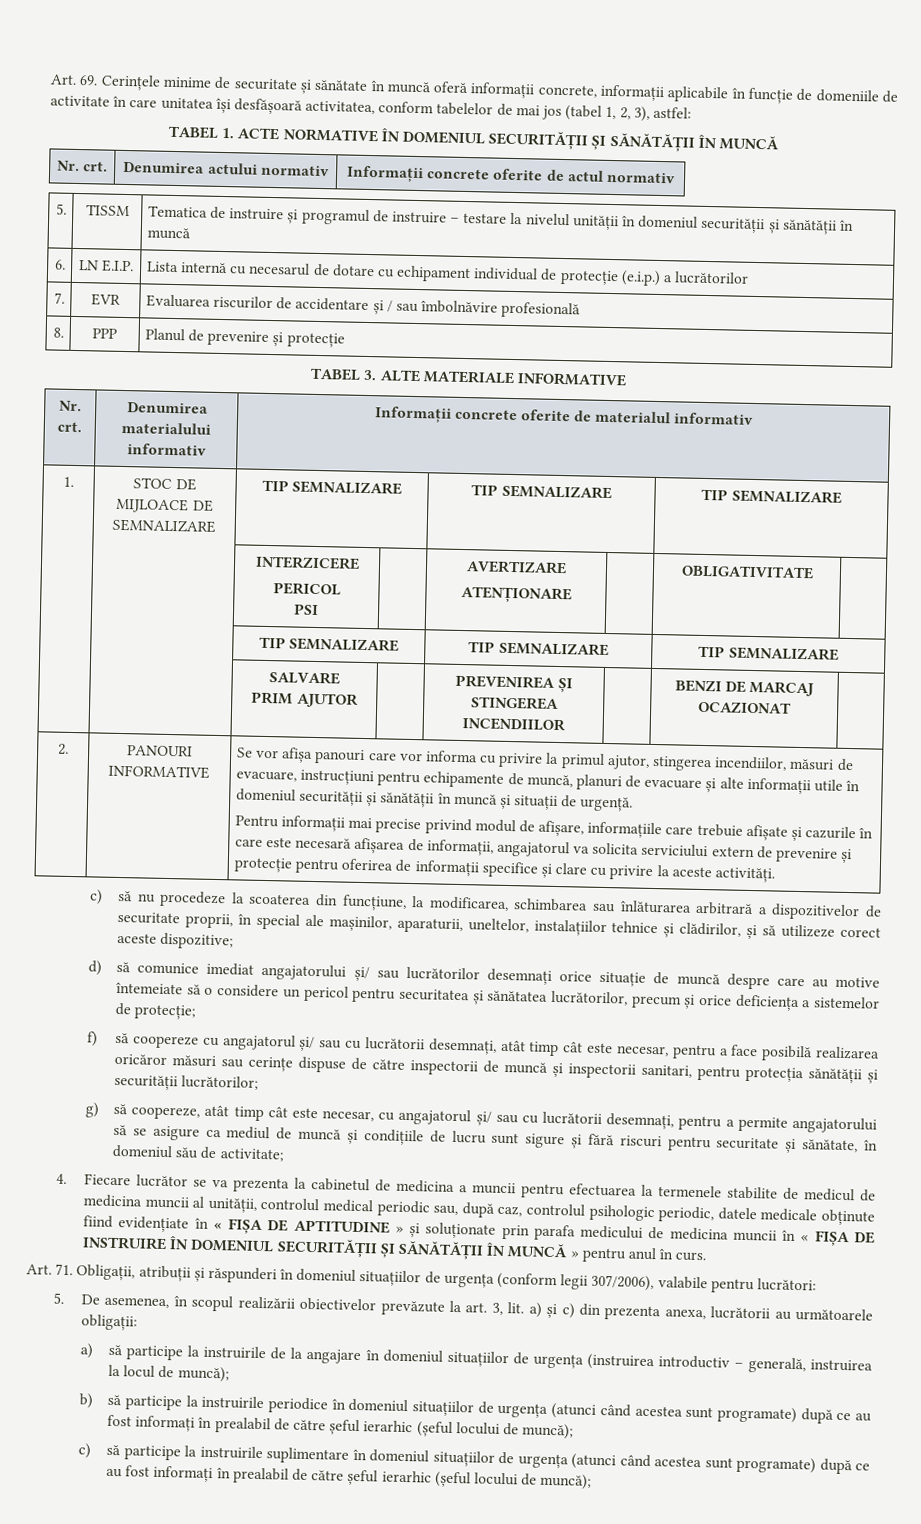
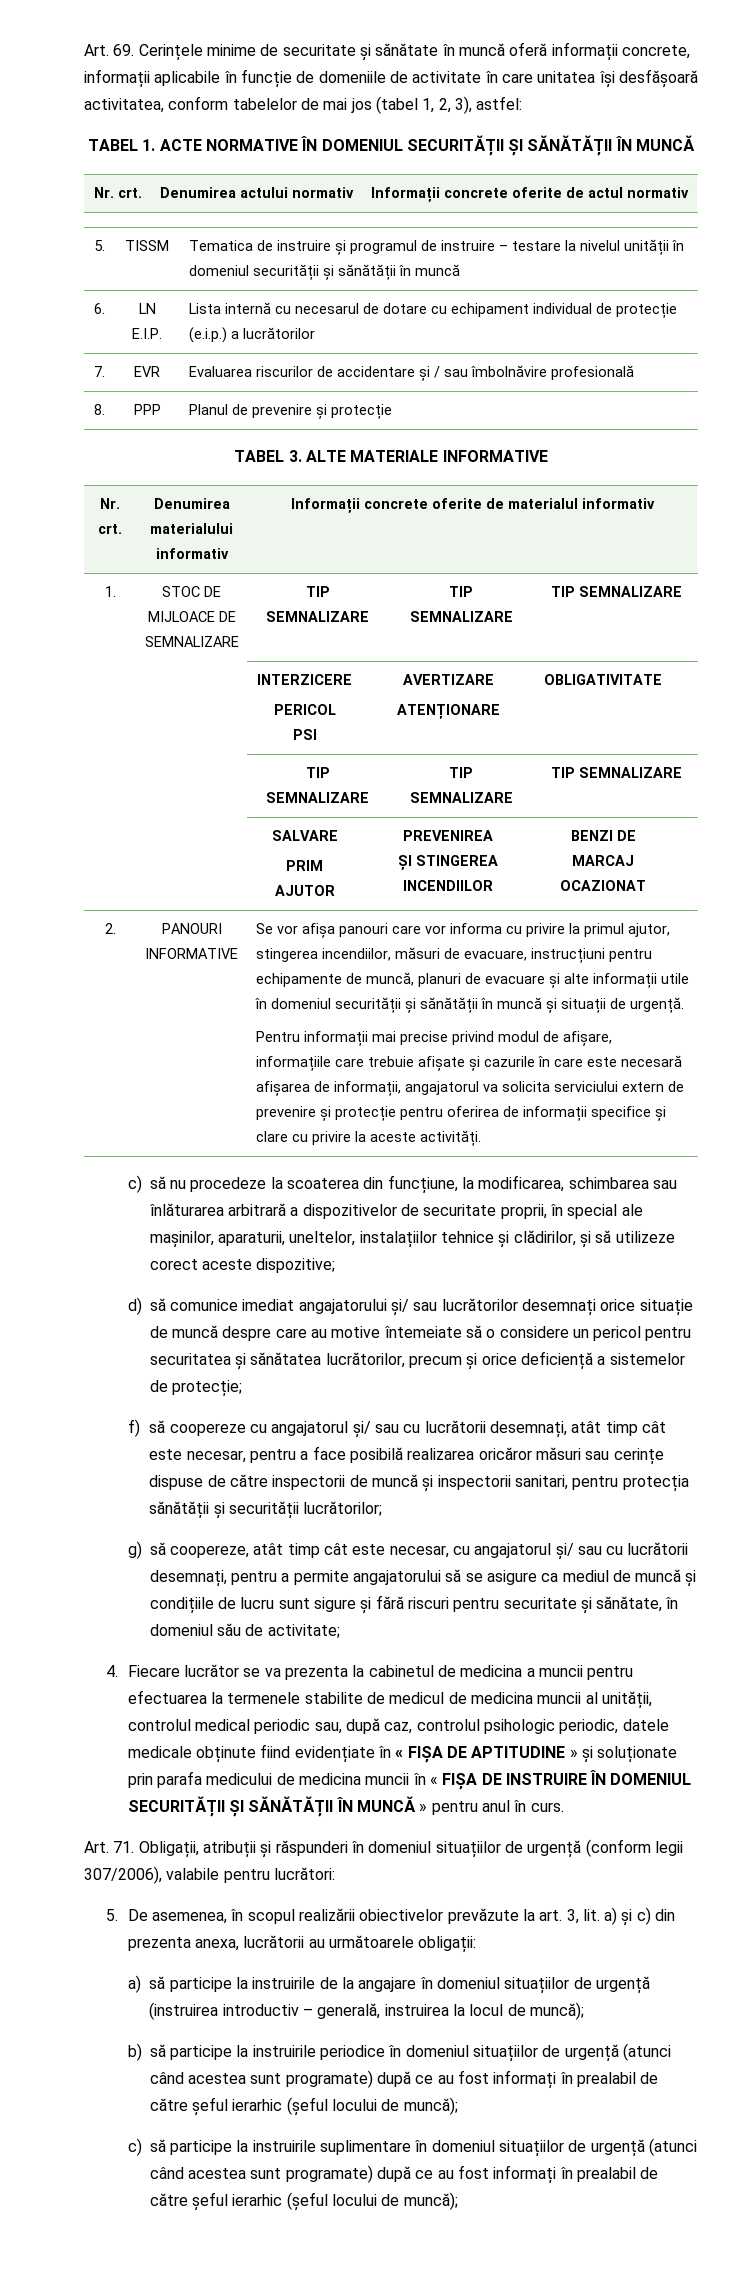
- d) să comunice imediat angajatorului și/ sau lucrătorilor desemnați orice situație de muncă despre care au motive întemeiate să o considere un pericol pentru securitatea și sănătatea lucrătorilor, precum și orice deficiența a sistemelor de protecție;
+ d) să comunice imediat angajatorului și/ sau lucrătorilor desemnați orice situație de muncă despre care au motive întemeiate să o considere un pericol pentru securitatea și sănătatea lucrătorilor, precum și orice deficiență a sistemelor de protecție;
- Art. 71. Obligații, atribuții și răspunderi în domeniul situațiilor de urgența (conform legii 307/2006), valabile pentru lucrători:
+ Art. 71. Obligații, atribuții și răspunderi în domeniul situațiilor de urgență (conform legii 307/2006), valabile pentru lucrători:
- a) să participe la instruirile de la angajare în domeniul situațiilor de urgența (instruirea introductiv – generală, instruirea la locul de muncă);
+ a) să participe la instruirile de la angajare în domeniul situațiilor de urgență (instruirea introductiv – generală, instruirea la locul de muncă);
- b) să participe la instruirile periodice în domeniul situațiilor de urgența (atunci când acestea sunt programate) după ce au fost informați în prealabil de către șeful ierarhic (șeful locului de muncă);
+ b) să participe la instruirile periodice în domeniul situațiilor de urgență (atunci când acestea sunt programate) după ce au fost informați în prealabil de către șeful ierarhic (șeful locului de muncă);
- c) să participe la instruirile suplimentare în domeniul situațiilor de urgența (atunci când acestea sunt programate) după ce au fost informați în prealabil de către șeful ierarhic (șeful locului de muncă);
+ c) să participe la instruirile suplimentare în domeniul situațiilor de urgență (atunci când acestea sunt programate) după ce au fost informați în prealabil de către șeful ierarhic (șeful locului de muncă);

